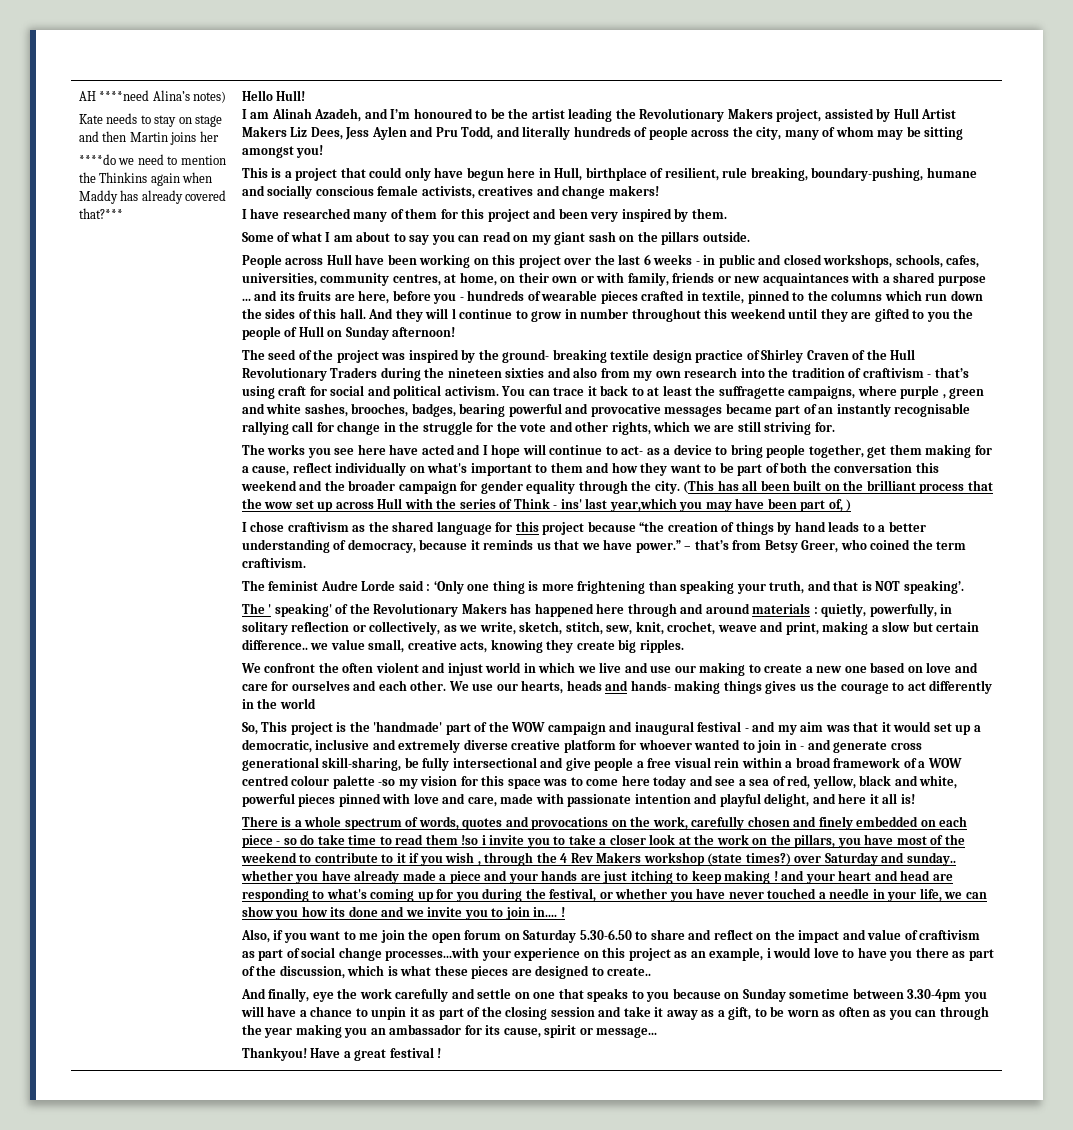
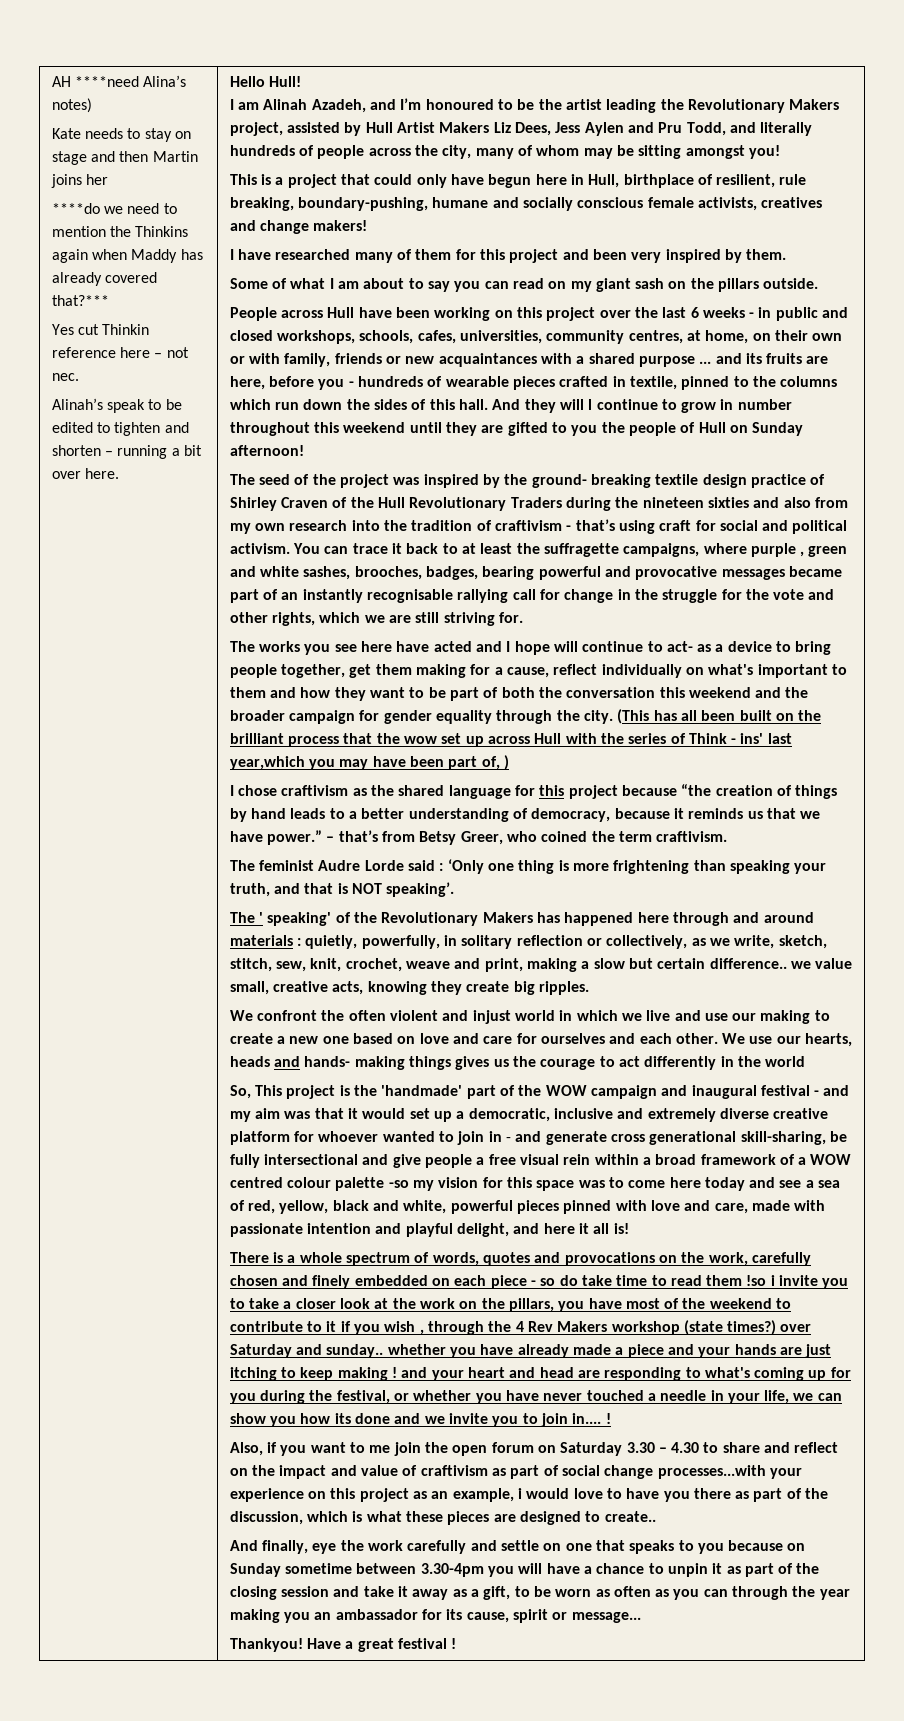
+ Yes cut Thinkin reference here – not nec.
+ Alinah’s speak to be edited to tighten and shorten – running a bit over here.
- Also, if you want to me join the open forum on Saturday 5.30-6.50 to share and reflect on the impact and value of craftivism as part of social change processes...with your experience on this project as an example, i would love to have you there as part of the discussion, which is what these pieces are designed to create..
+ Also, if you want to me join the open forum on Saturday 3.30 – 4.30 to share and reflect on the impact and value of craftivism as part of social change processes...with your experience on this project as an example, i would love to have you there as part of the discussion, which is what these pieces are designed to create..

